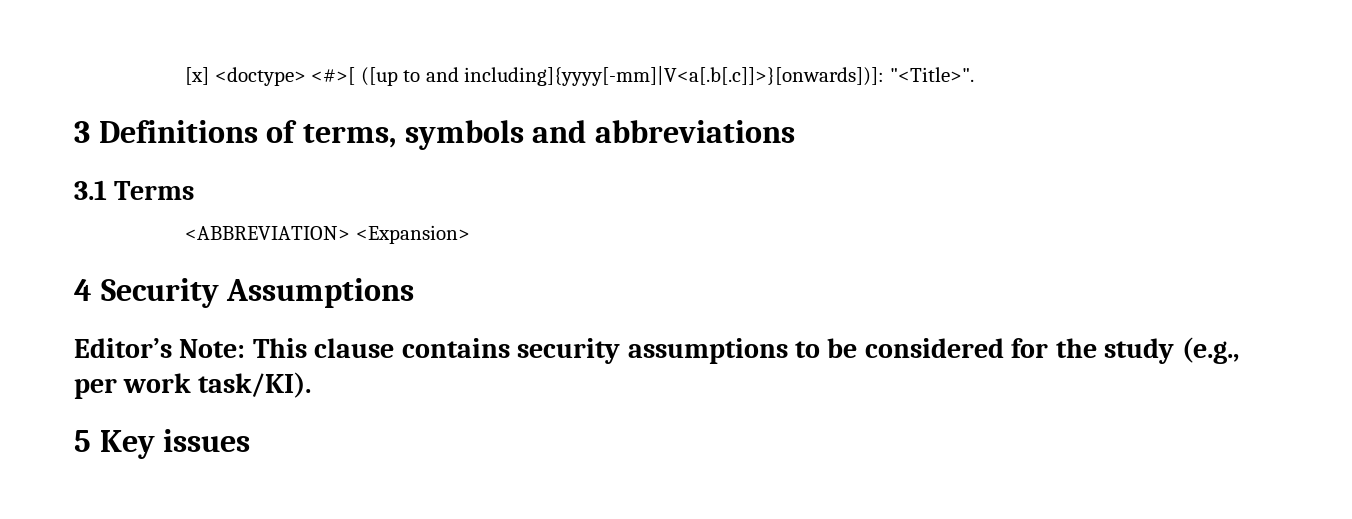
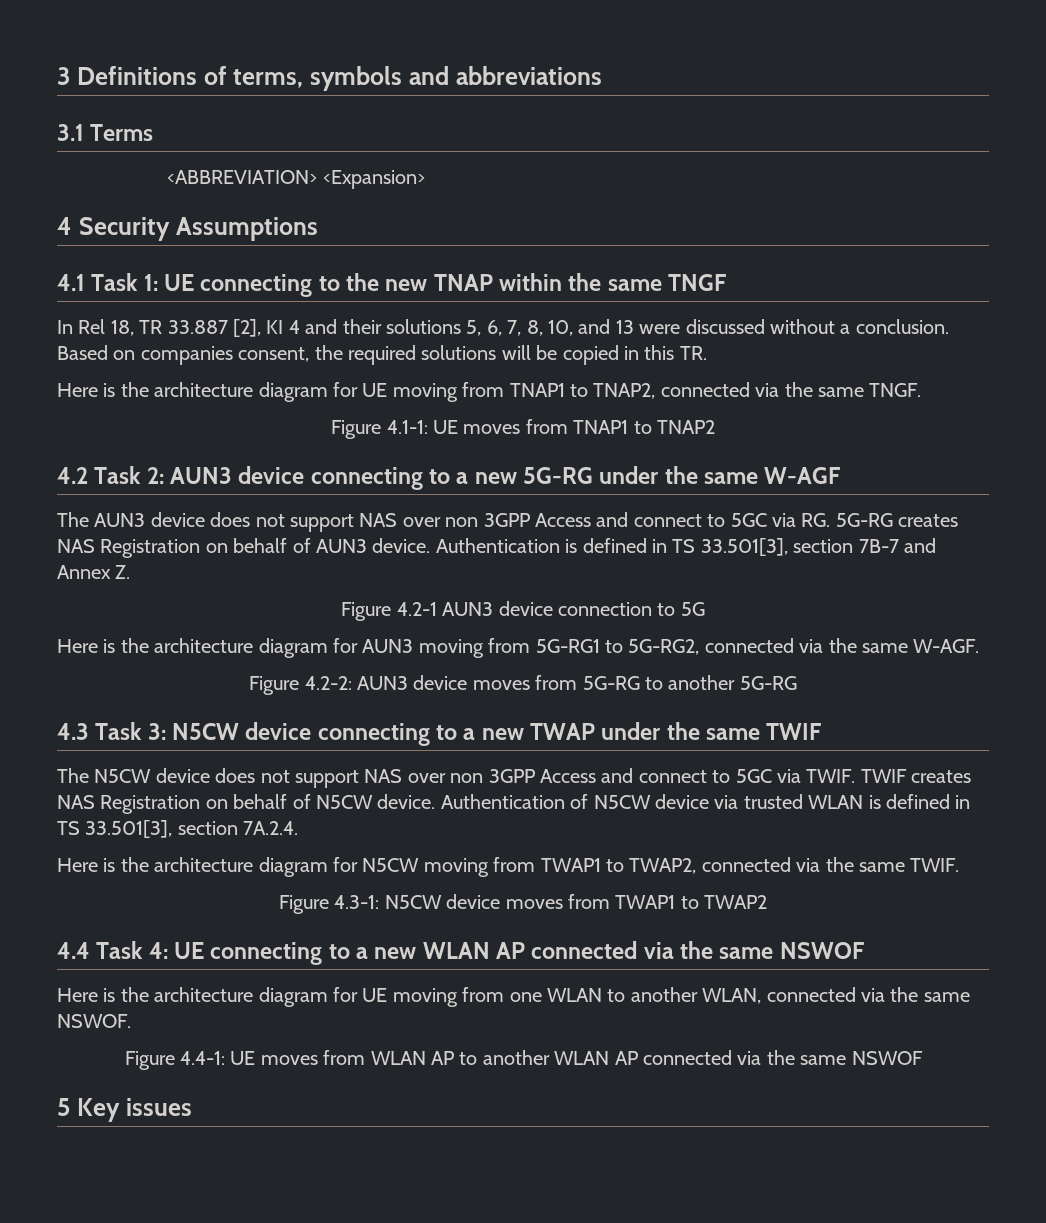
- [x] <doctype> <#>[ ([up to and including]{yyyy[-mm]|V<a[.b[.c]]>}[onwards])]: "<Title>".
- Editor’s Note: This clause contains security assumptions to be considered for the study (e.g., per work task/KI).
+ 4.1 Task 1: UE connecting to the new TNAP within the same TNGF
+ In Rel 18, TR 33.887 [2], KI 4 and their solutions 5, 6, 7, 8, 10, and 13 were discussed without a conclusion. Based on companies consent, the required solutions will be copied in this TR.
+ Here is the architecture diagram for UE moving from TNAP1 to TNAP2, connected via the same TNGF.
+ Figure 4.1-1: UE moves from TNAP1 to TNAP2
+ 4.2 Task 2: AUN3 device connecting to a new 5G-RG under the same W-AGF
+ The AUN3 device does not support NAS over non 3GPP Access and connect to 5GC via RG. 5G-RG creates NAS Registration on behalf of AUN3 device. Authentication is defined in TS 33.501[3], section 7B-7 and Annex Z.
+ Figure 4.2-1 AUN3 device connection to 5G
+ Here is the architecture diagram for AUN3 moving from 5G-RG1 to 5G-RG2, connected via the same W-AGF.
+ Figure 4.2-2: AUN3 device moves from 5G-RG to another 5G-RG
+ 4.3 Task 3: N5CW device connecting to a new TWAP under the same TWIF
+ The N5CW device does not support NAS over non 3GPP Access and connect to 5GC via TWIF. TWIF creates NAS Registration on behalf of N5CW device. Authentication of N5CW device via trusted WLAN is defined in TS 33.501[3], section 7A.2.4.
+ Here is the architecture diagram for N5CW moving from TWAP1 to TWAP2, connected via the same TWIF.
+ Figure 4.3-1: N5CW device moves from TWAP1 to TWAP2
+ 4.4 Task 4: UE connecting to a new WLAN AP connected via the same NSWOF
+ Here is the architecture diagram for UE moving from one WLAN to another WLAN, connected via the same NSWOF.
+ Figure 4.4-1: UE moves from WLAN AP to another WLAN AP connected via the same NSWOF

